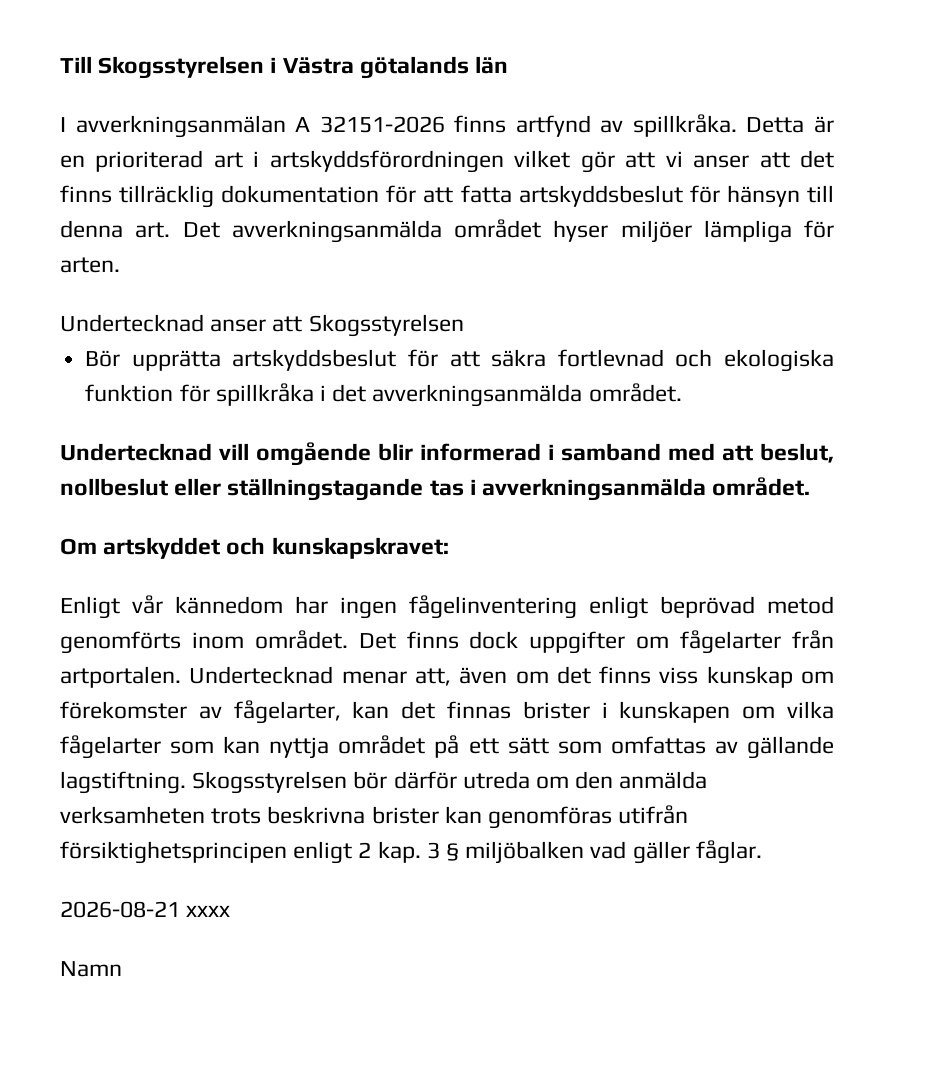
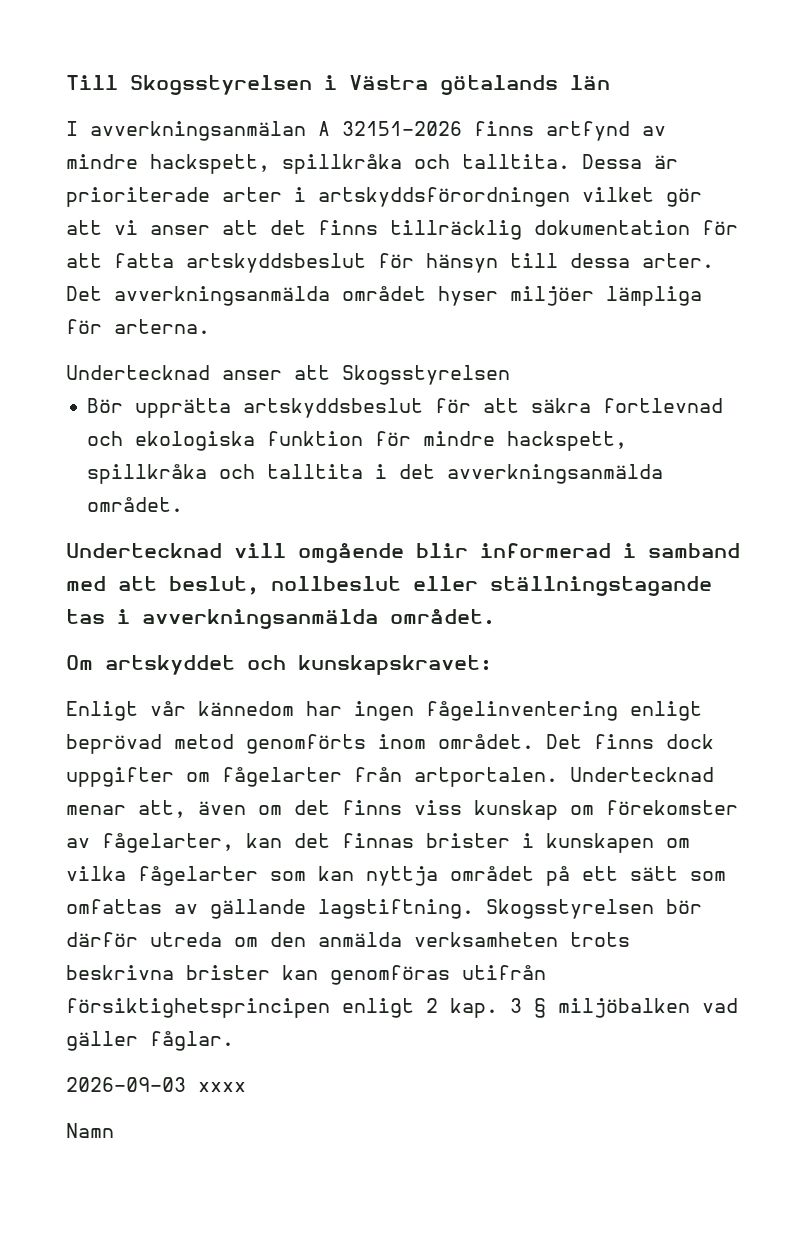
- I avverkningsanmälan A 32151-2026 finns artfynd av spillkråka. Detta är en prioriterad art i artskyddsförordningen vilket gör att vi anser att det finns tillräcklig dokumentation för att fatta artskyddsbeslut för hänsyn till denna art. Det avverkningsanmälda området hyser miljöer lämpliga för arten.
+ I avverkningsanmälan A 32151-2026 finns artfynd av mindre hackspett, spillkråka och talltita. Dessa är prioriterade arter i artskyddsförordningen vilket gör att vi anser att det finns tillräcklig dokumentation för att fatta artskyddsbeslut för hänsyn till dessa arter. Det avverkningsanmälda området hyser miljöer lämpliga för arterna.
- Bör upprätta artskyddsbeslut för att säkra fortlevnad och ekologiska funktion för spillkråka i det avverkningsanmälda området.
+ Bör upprätta artskyddsbeslut för att säkra fortlevnad och ekologiska funktion för mindre hackspett, spillkråka och talltita i det avverkningsanmälda området.
- 2026-08-21 xxxx
+ 2026-09-03 xxxx

